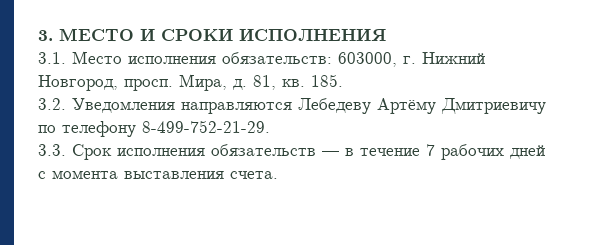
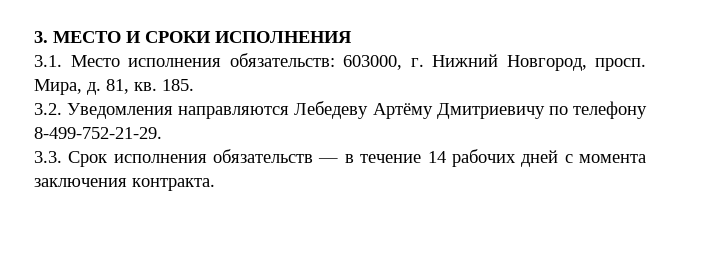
- 3.3. Срок исполнения обязательств — в течение 7 рабочих дней с момента выставления счета.
+ 3.3. Срок исполнения обязательств — в течение 14 рабочих дней с момента заключения контракта.

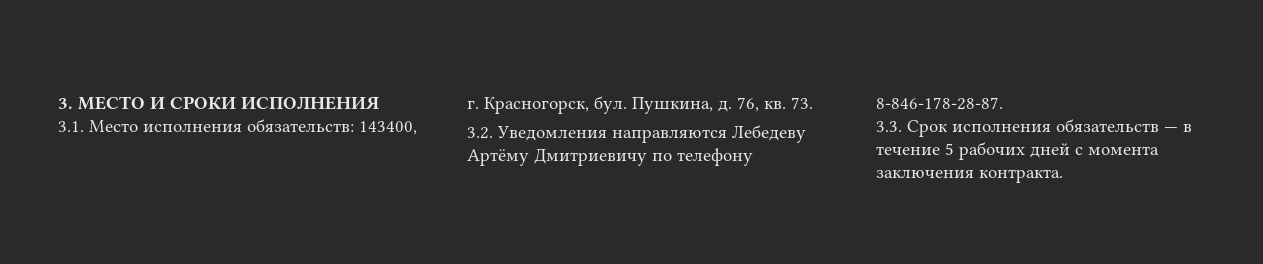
- 3.1. Место исполнения обязательств: 603000, г. Нижний Новгород, просп. Мира, д. 81, кв. 185.
+ 3.1. Место исполнения обязательств: 143400, г. Красногорск, бул. Пушкина, д. 76, кв. 73.
- 3.2. Уведомления направляются Лебедеву Артёму Дмитриевичу по телефону 8-499-752-21-29.
+ 3.2. Уведомления направляются Лебедеву Артёму Дмитриевичу по телефону 8-846-178-28-87.
- 3.3. Срок исполнения обязательств — в течение 14 рабочих дней с момента заключения контракта.
+ 3.3. Срок исполнения обязательств — в течение 5 рабочих дней с момента заключения контракта.

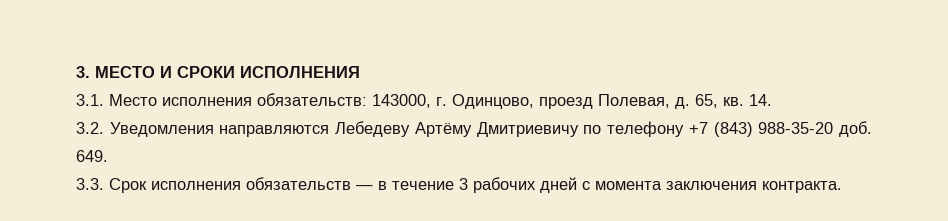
- 3.1. Место исполнения обязательств: 143400, г. Красногорск, бул. Пушкина, д. 76, кв. 73.
+ 3.1. Место исполнения обязательств: 143000, г. Одинцово, проезд Полевая, д. 65, кв. 14.
- 3.2. Уведомления направляются Лебедеву Артёму Дмитриевичу по телефону 8-846-178-28-87.
+ 3.2. Уведомления направляются Лебедеву Артёму Дмитриевичу по телефону +7 (843) 988-35-20 доб. 649.
- 3.3. Срок исполнения обязательств — в течение 5 рабочих дней с момента заключения контракта.
+ 3.3. Срок исполнения обязательств — в течение 3 рабочих дней с момента заключения контракта.

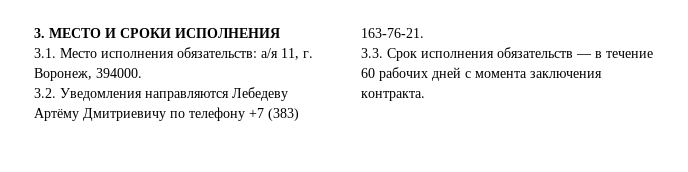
- 3.1. Место исполнения обязательств: 143000, г. Одинцово, проезд Полевая, д. 65, кв. 14.
+ 3.1. Место исполнения обязательств: а/я 11, г. Воронеж, 394000.
- 3.2. Уведомления направляются Лебедеву Артёму Дмитриевичу по телефону +7 (843) 988-35-20 доб. 649.
+ 3.2. Уведомления направляются Лебедеву Артёму Дмитриевичу по телефону +7 (383) 163-76-21.
- 3.3. Срок исполнения обязательств — в течение 3 рабочих дней с момента заключения контракта.
+ 3.3. Срок исполнения обязательств — в течение 60 рабочих дней с момента заключения контракта.

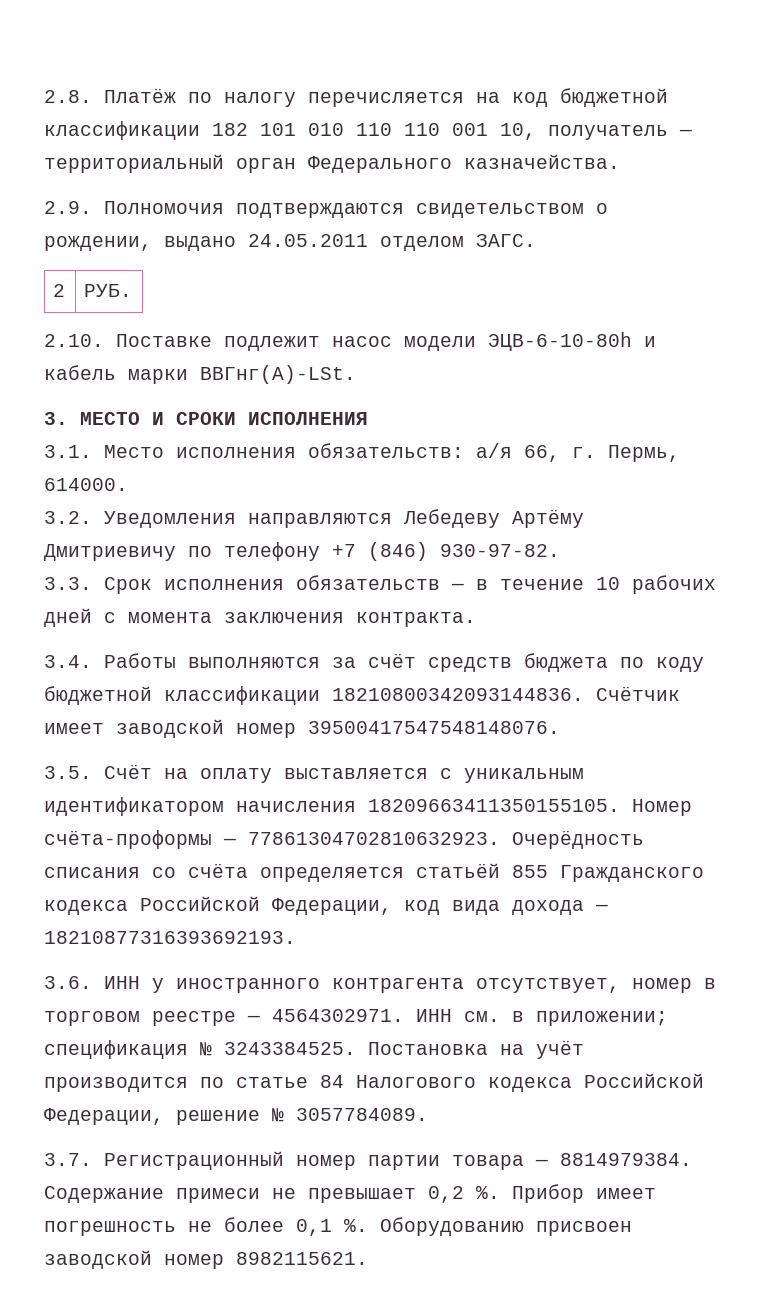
+ 2.8. Платёж по налогу перечисляется на код бюджетной классификации 182 101 010 110 110 001 10, получатель — территориальный орган Федерального казначейства.
+ 2.9. Полномочия подтверждаются свидетельством о рождении, выдано 24.05.2011 отделом ЗАГС.
+ 2 | РУБ.
+ 2.10. Поставке подлежит насос модели ЭЦВ-6-10-80h и кабель марки ВВГнг(А)-LSt.
- 3.1. Место исполнения обязательств: а/я 11, г. Воронеж, 394000.
+ 3.1. Место исполнения обязательств: а/я 66, г. Пермь, 614000.
- 3.2. Уведомления направляются Лебедеву Артёму Дмитриевичу по телефону +7 (383) 163-76-21.
+ 3.2. Уведомления направляются Лебедеву Артёму Дмитриевичу по телефону +7 (846) 930-97-82.
- 3.3. Срок исполнения обязательств — в течение 60 рабочих дней с момента заключения контракта.
+ 3.3. Срок исполнения обязательств — в течение 10 рабочих дней с момента заключения контракта.
+ 3.4. Работы выполняются за счёт средств бюджета по коду бюджетной классификации 18210800342093144836. Счётчик имеет заводской номер 39500417547548148076.
+ 3.5. Счёт на оплату выставляется с уникальным идентификатором начисления 18209663411350155105. Номер счёта-проформы — 77861304702810632923. Очерёдность списания со счёта определяется статьёй 855 Гражданского кодекса Российской Федерации, код вида дохода — 18210877316393692193.
+ 3.6. ИНН у иностранного контрагента отсутствует, номер в торговом реестре — 4564302971. ИНН см. в приложении; спецификация № 3243384525. Постановка на учёт производится по статье 84 Налогового кодекса Российской Федерации, решение № 3057784089.
+ 3.7. Регистрационный номер партии товара — 8814979384. Содержание примеси не превышает 0,2 %. Прибор имеет погрешность не более 0,1 %. Оборудованию присвоен заводской номер 8982115621.

